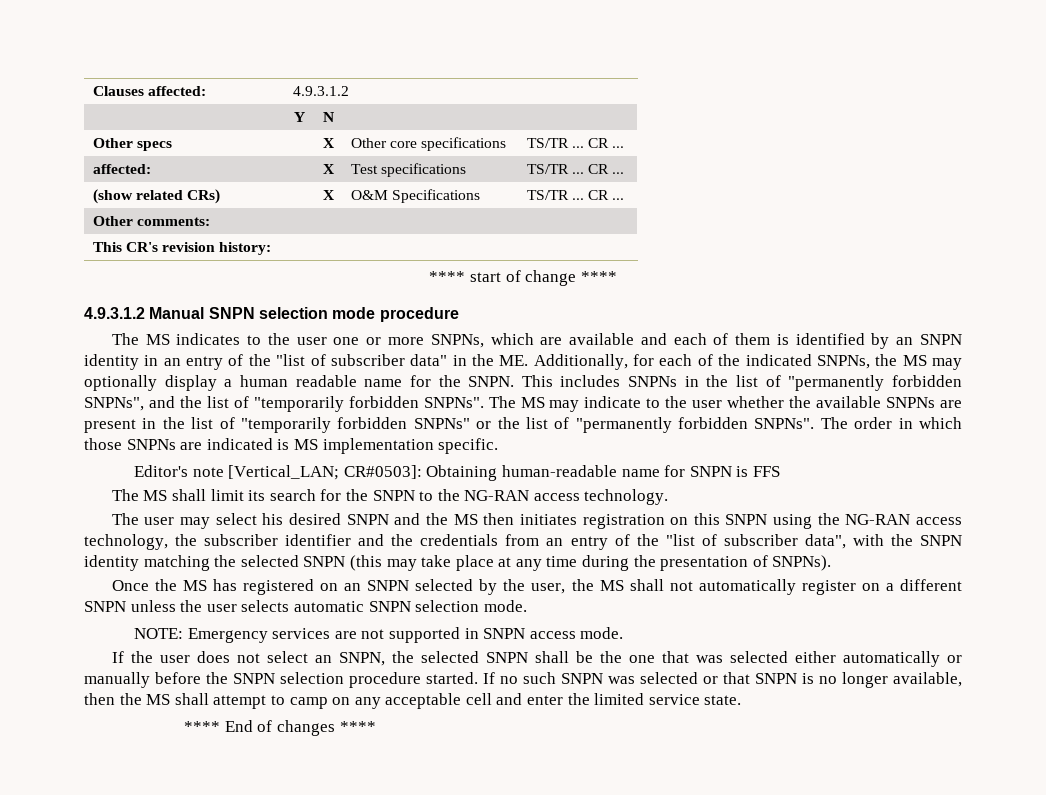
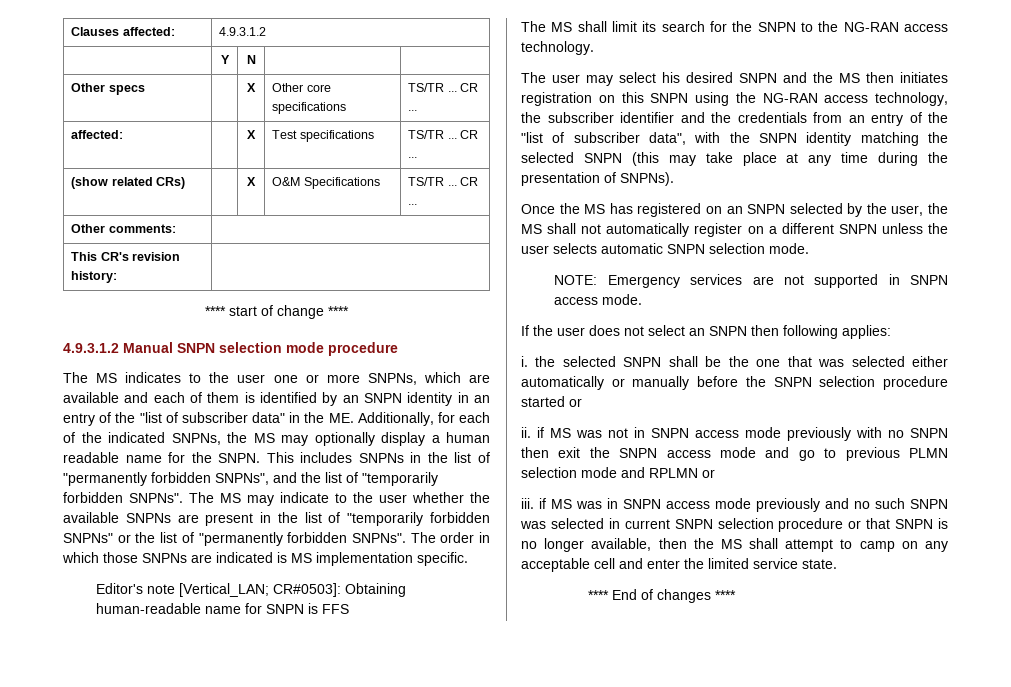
- If the user does not select an SNPN, the selected SNPN shall be the one that was selected either automatically or manually before the SNPN selection procedure started. If no such SNPN was selected or that SNPN is no longer available, then the MS shall attempt to camp on any acceptable cell and enter the limited service state.
+ If the user does not select an SNPN then following applies:
+ i. the selected SNPN shall be the one that was selected either automatically or manually before the SNPN selection procedure started or
+ ii. if MS was not in SNPN access mode previously with no SNPN then exit the SNPN access mode and go to previous PLMN selection mode and RPLMN or
+ iii. if MS was in SNPN access mode previously and no such SNPN was selected in current SNPN selection procedure or that SNPN is no longer available, then the MS shall attempt to camp on any acceptable cell and enter the limited service state.

